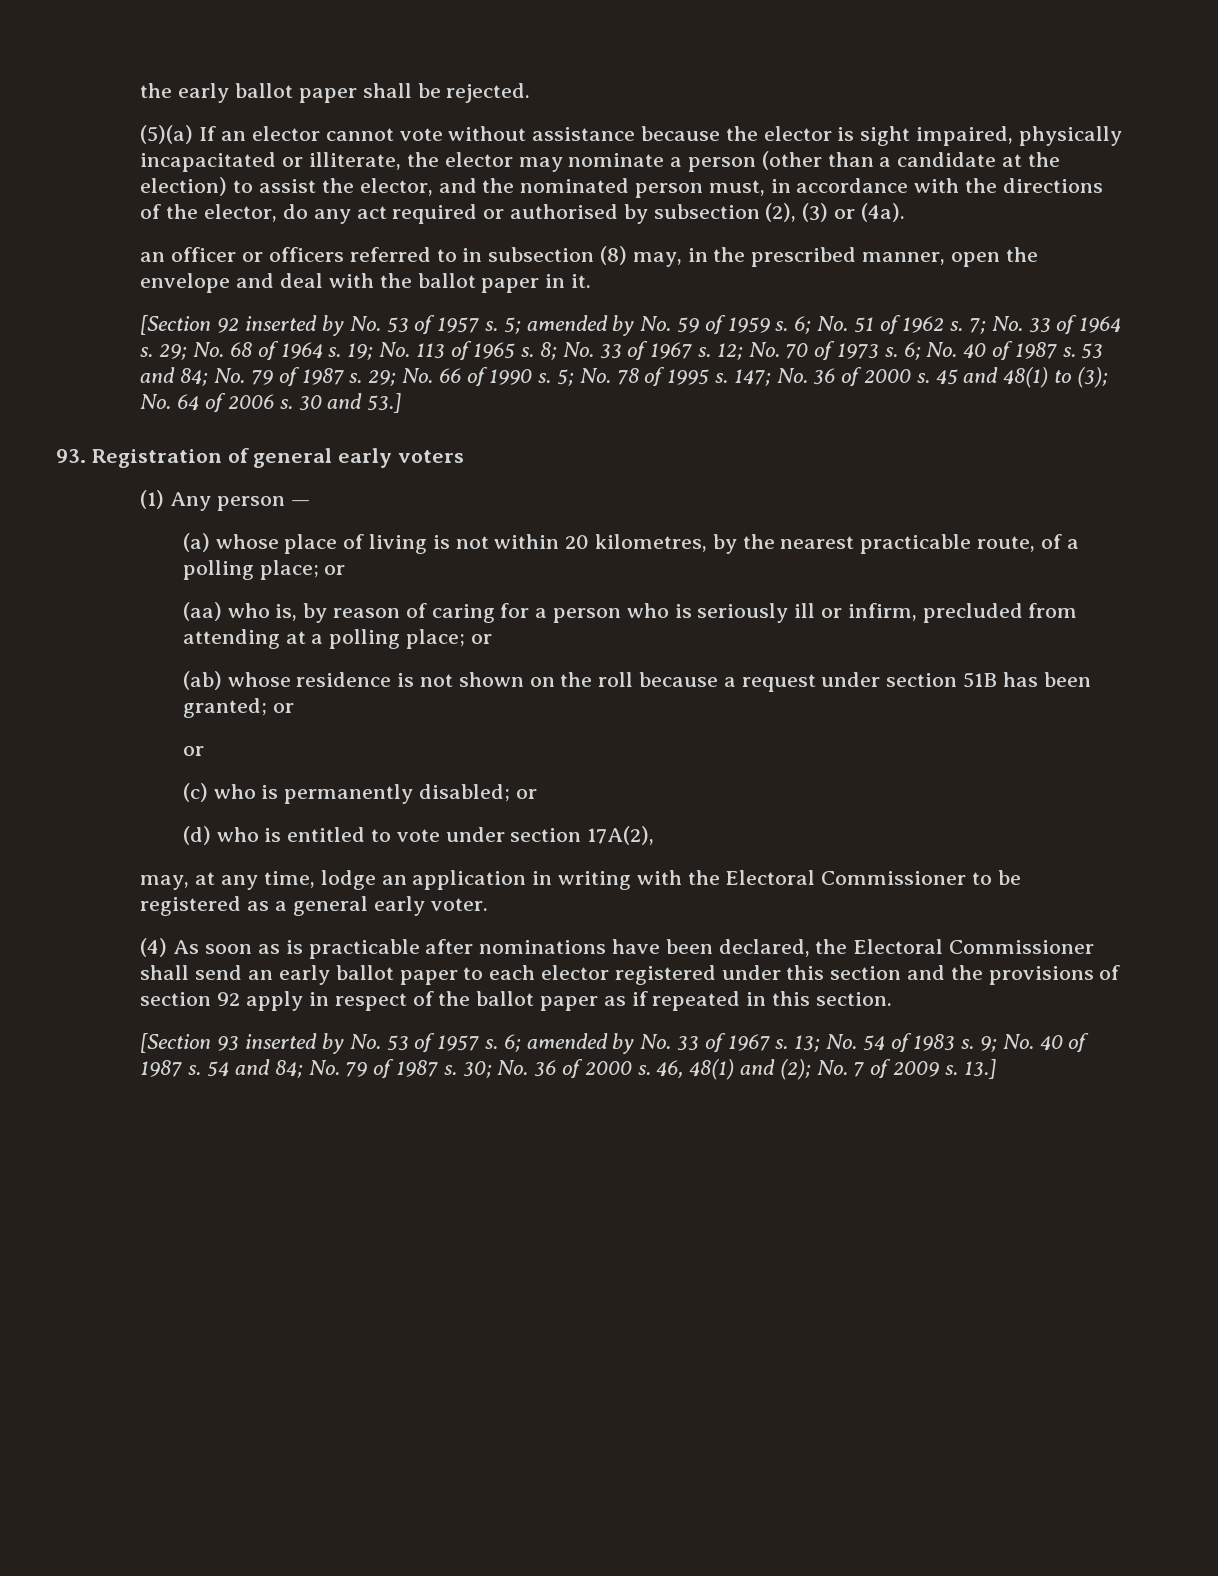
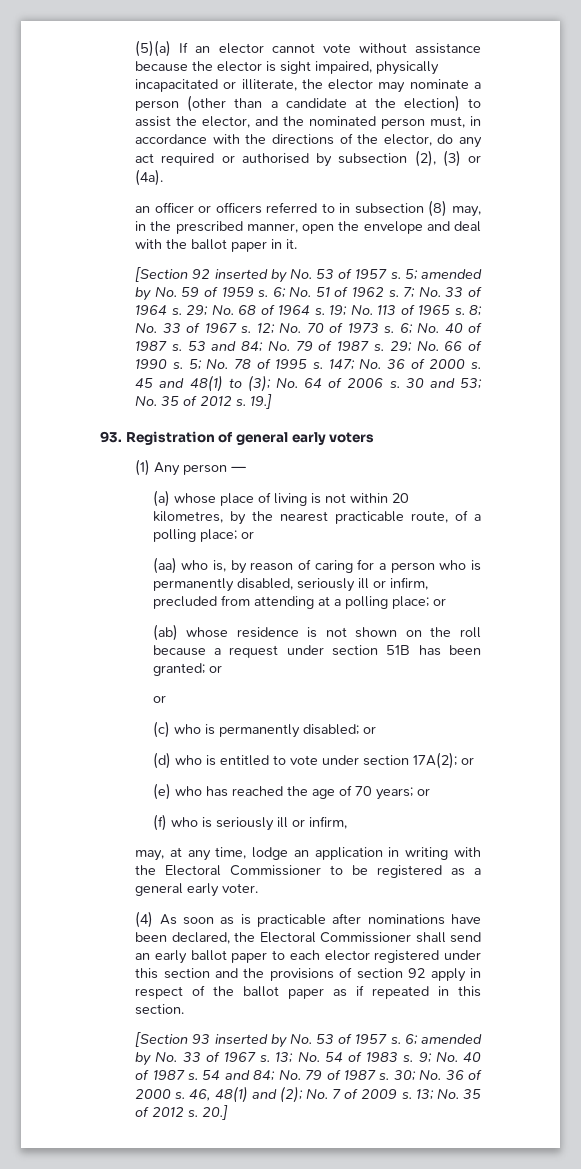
- the early ballot paper shall be rejected.
- 30 and 53.]
+ 30 and 53; No. 35 of 2012 s. 19.]
- (aa) who is, by reason of caring for a person who is seriously ill or infirm, precluded from attending at a polling place; or
+ (aa) who is, by reason of caring for a person who is permanently disabled, seriously ill or infirm, precluded from attending at a polling place; or
- (d) who is entitled to vote under section 17A(2),
+ (d) who is entitled to vote under section 17A(2); or
+ (e) who has reached the age of 70 years; or
+ (f) who is seriously ill or infirm,
- 13.]
+ 13; No. 35 of 2012 s. 20.]

